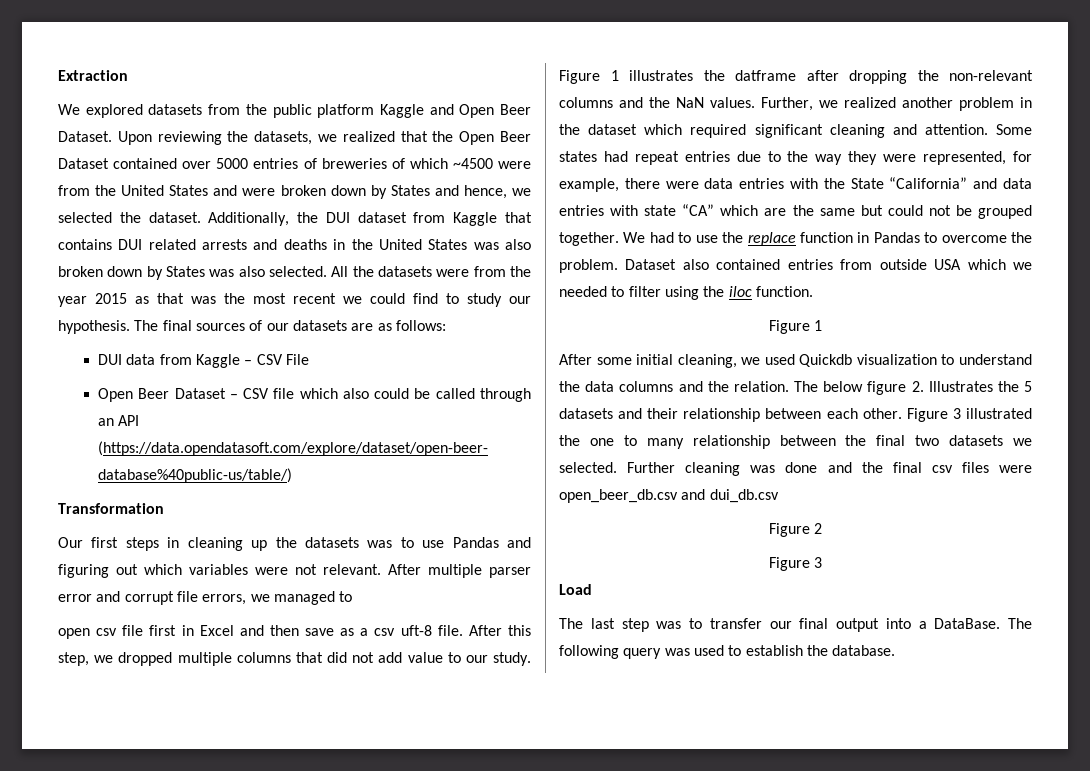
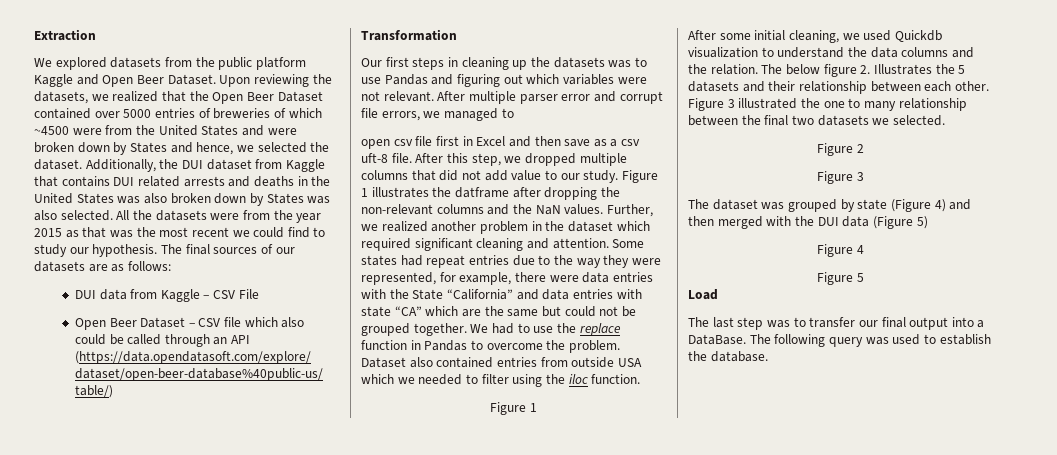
- Figure 3 illustrated the one to many relationship between the final two datasets we selected. Further cleaning was done and the final csv files were open_beer_db.csv and dui_db.csv
+ Figure 3 illustrated the one to many relationship between the final two datasets we selected.
  Figure 2
  Figure 3
+ The dataset was grouped by state (Figure 4) and then merged with the DUI data (Figure 5)
+ Figure 4
+ Figure 5

